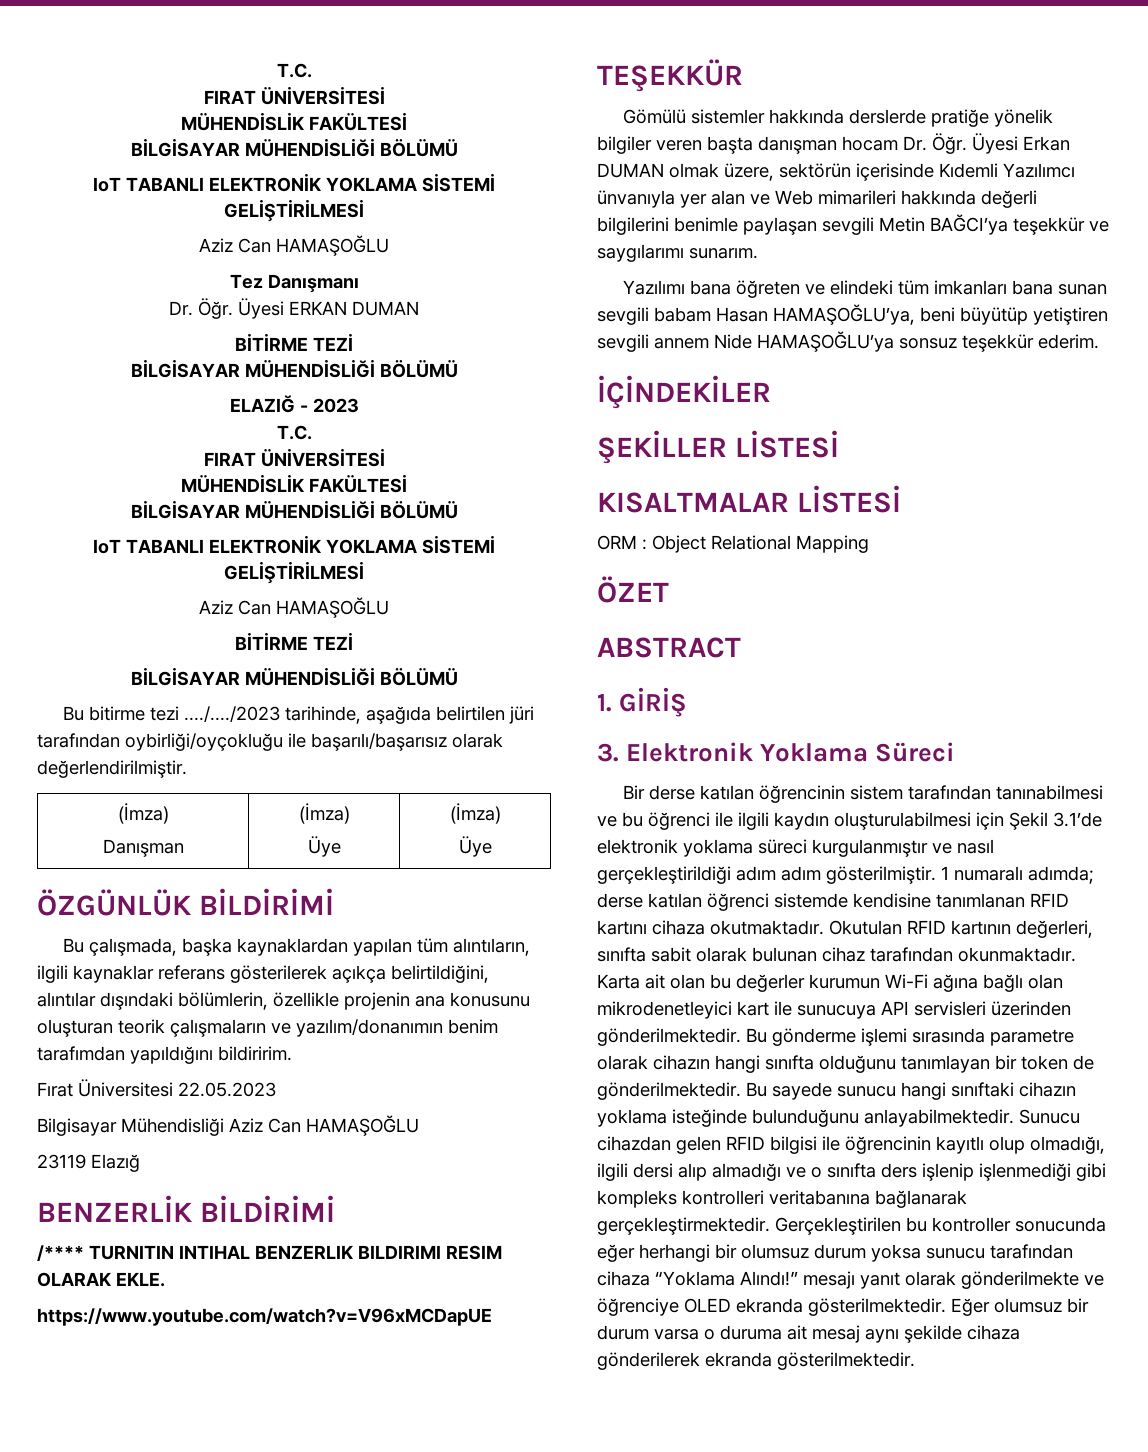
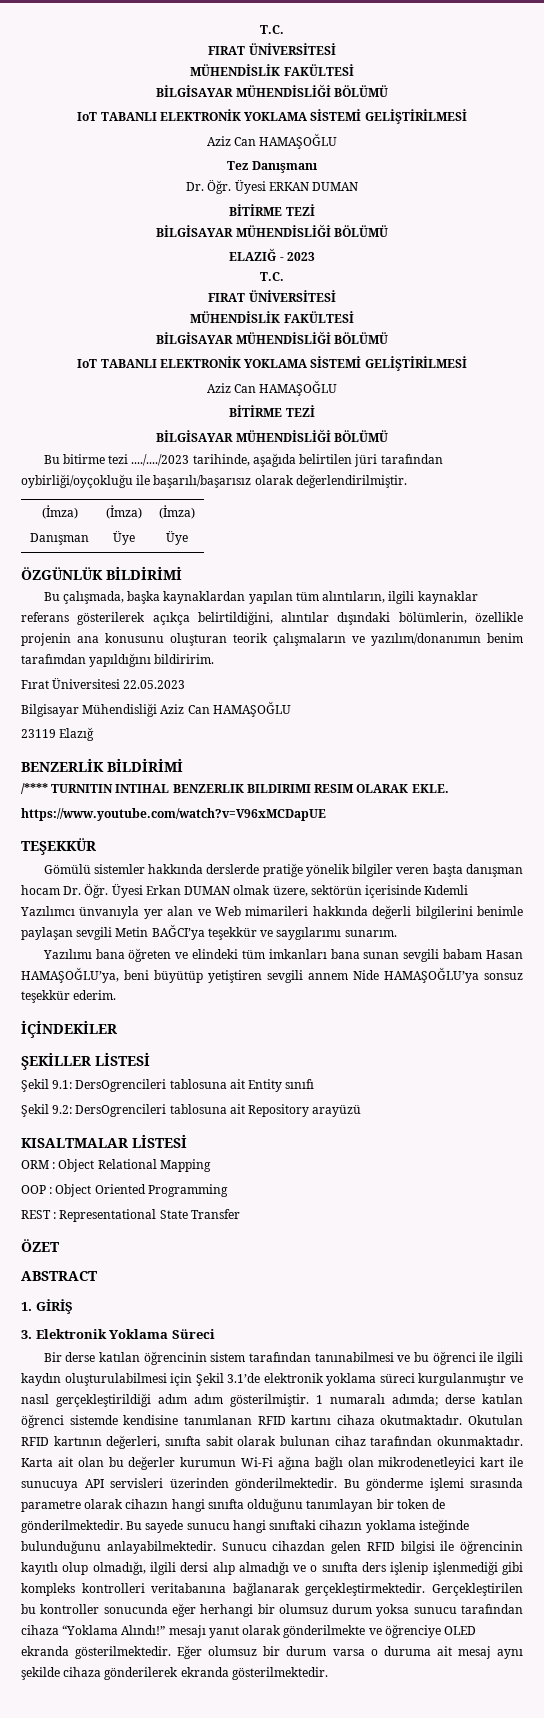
+ Şekil 9.1: DersOgrencileri tablosuna ait Entity sınıfı
+ Şekil 9.2: DersOgrencileri tablosuna ait Repository arayüzü
+ OOP : Object Oriented Programming
+ REST : Representational State Transfer

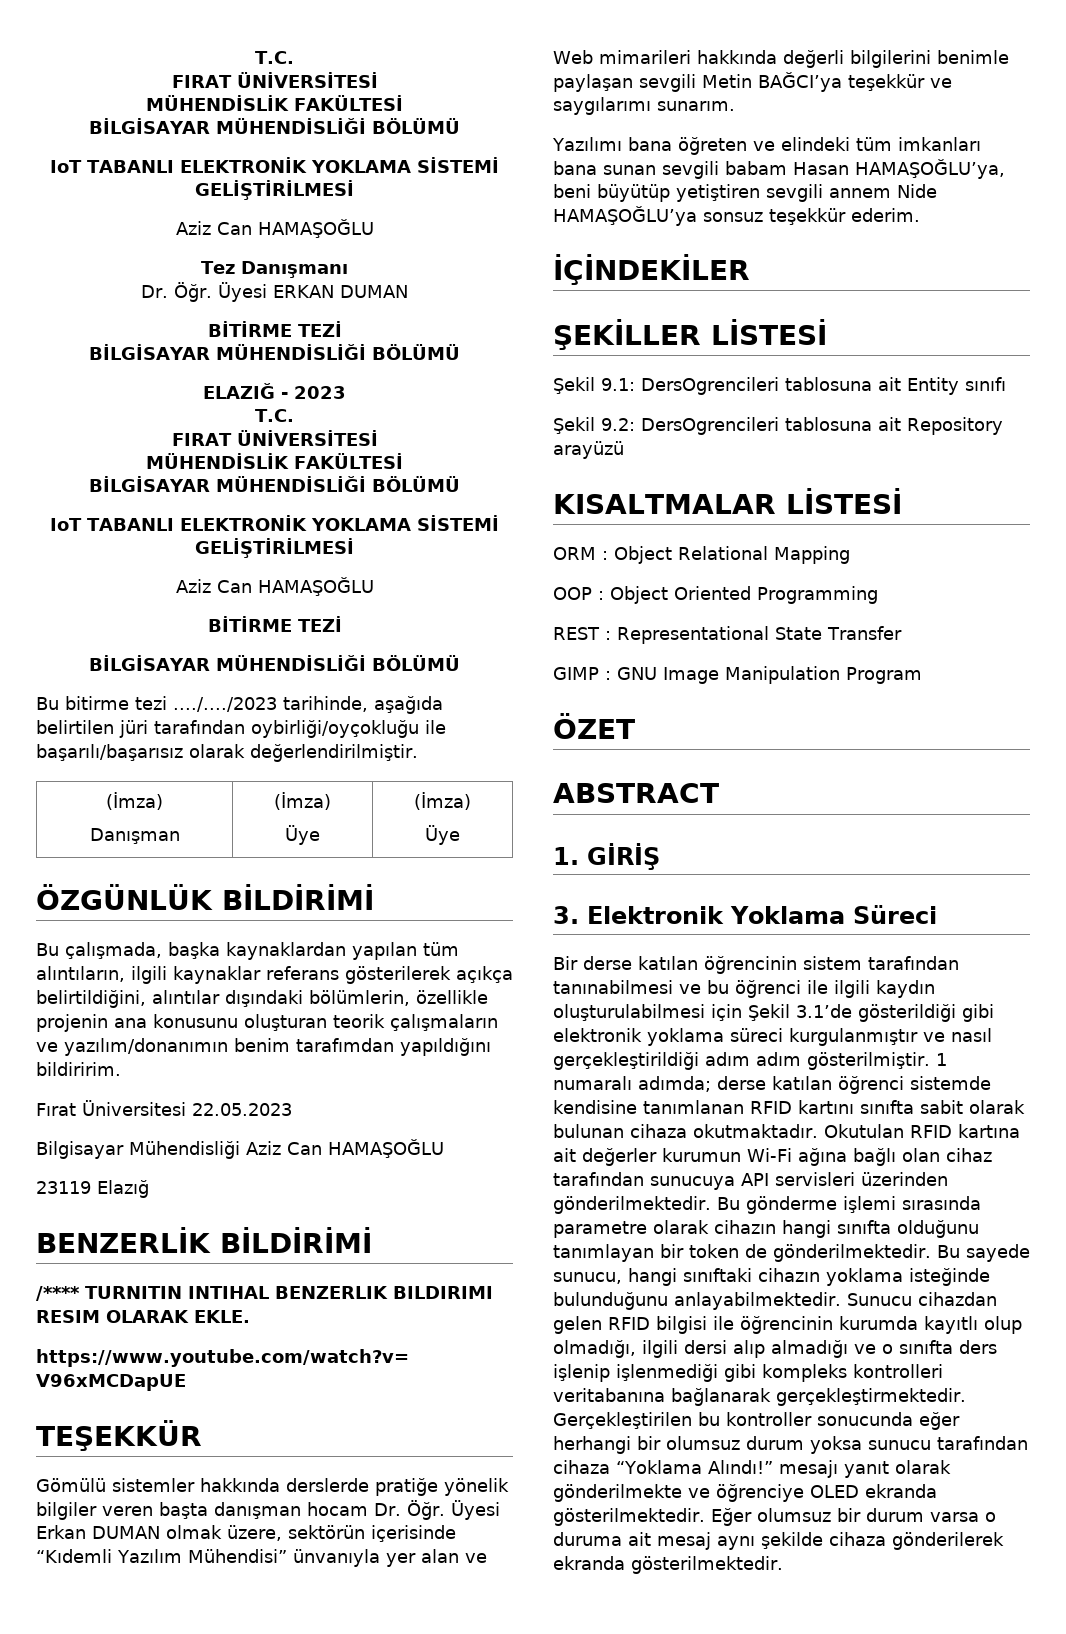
- Gömülü sistemler hakkında derslerde pratiğe yönelik bilgiler veren başta danışman hocam Dr. Öğr. Üyesi Erkan DUMAN olmak üzere, sektörün içerisinde Kıdemli Yazılımcı ünvanıyla yer alan ve Web mimarileri hakkında değerli bilgilerini benimle paylaşan sevgili Metin BAĞCI’ya teşekkür ve saygılarımı sunarım.
+ Gömülü sistemler hakkında derslerde pratiğe yönelik bilgiler veren başta danışman hocam Dr. Öğr. Üyesi Erkan DUMAN olmak üzere, sektörün içerisinde “Kıdemli Yazılım Mühendisi” ünvanıyla yer alan ve Web mimarileri hakkında değerli bilgilerini benimle paylaşan sevgili Metin BAĞCI’ya teşekkür ve saygılarımı sunarım.
+ GIMP : GNU Image Manipulation Program
- Bir derse katılan öğrencinin sistem tarafından tanınabilmesi ve bu öğrenci ile ilgili kaydın oluşturulabilmesi için Şekil 3.1’de elektronik yoklama süreci kurgulanmıştır ve nasıl gerçekleştirildiği adım adım gösterilmiştir.
+ Bir derse katılan öğrencinin sistem tarafından tanınabilmesi ve bu öğrenci ile ilgili kaydın oluşturulabilmesi için Şekil 3.1’de gösterildiği gibi elektronik yoklama süreci kurgulanmıştır ve nasıl gerçekleştirildiği adım adım gösterilmiştir.
- 1 numaralı adımda; derse katılan öğrenci sistemde kendisine tanımlanan RFID kartını cihaza okutmaktadır. Okutulan RFID kartının değerleri, sınıfta sabit olarak bulunan cihaz tarafından okunmaktadır. Karta ait olan bu değerler kurumun Wi-Fi ağına bağlı olan mikrodenetleyici kart ile sunucuya API servisleri üzerinden gönderilmektedir.
+ 1 numaralı adımda; derse katılan öğrenci sistemde kendisine tanımlanan RFID kartını sınıfta sabit olarak bulunan cihaza okutmaktadır. Okutulan RFID kartına ait değerler kurumun Wi-Fi ağına bağlı olan cihaz tarafından sunucuya API servisleri üzerinden gönderilmektedir.
- Bu sayede sunucu hangi sınıftaki cihazın yoklama isteğinde bulunduğunu anlayabilmektedir.
+ Bu sayede sunucu, hangi sınıftaki cihazın yoklama isteğinde bulunduğunu anlayabilmektedir.
- Sunucu cihazdan gelen RFID bilgisi ile öğrencinin kayıtlı olup olmadığı, ilgili dersi alıp almadığı ve o sınıfta ders işlenip işlenmediği gibi kompleks kontrolleri veritabanına bağlanarak gerçekleştirmektedir.
+ Sunucu cihazdan gelen RFID bilgisi ile öğrencinin kurumda kayıtlı olup olmadığı, ilgili dersi alıp almadığı ve o sınıfta ders işlenip işlenmediği gibi kompleks kontrolleri veritabanına bağlanarak gerçekleştirmektedir.

